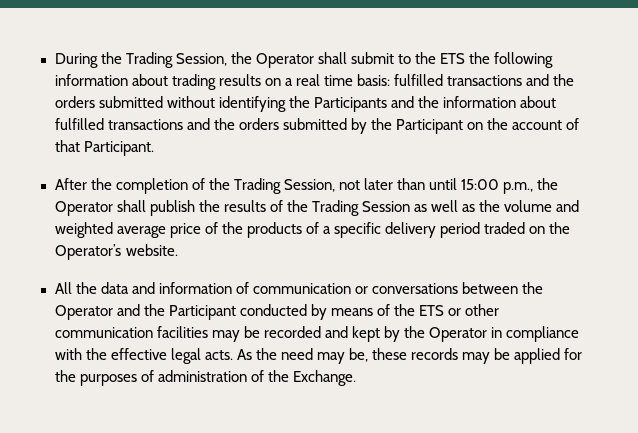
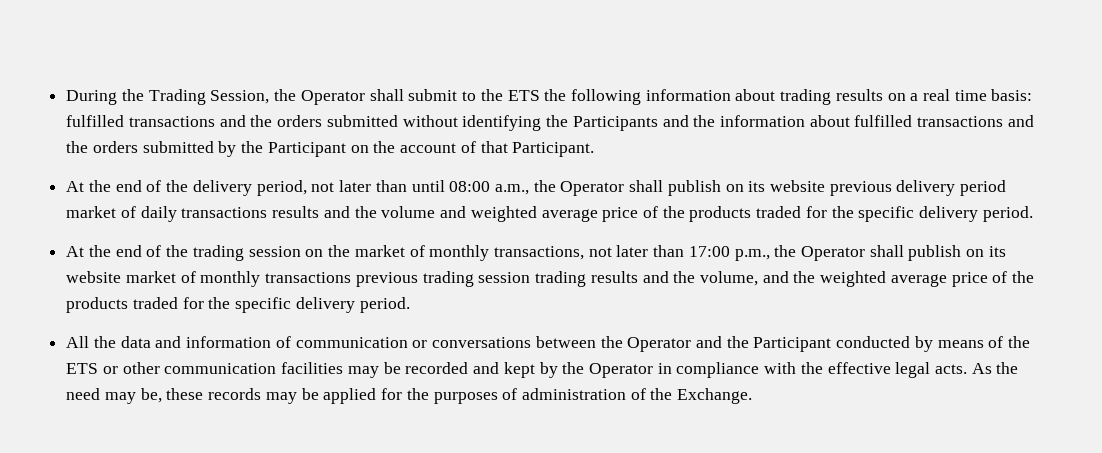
- After the completion of the Trading Session, not later than until 15:00 p.m., the Operator shall publish the results of the Trading Session as well as the volume and weighted average price of the products of a specific delivery period traded on the Operator’s website.
+ At the end of the delivery period, not later than until 08:00 a.m., the Operator shall publish on its website previous delivery period market of daily transactions results and the volume and weighted average price of the products traded for the specific delivery period.
+ At the end of the trading session on the market of monthly transactions, not later than 17:00 p.m., the Operator shall publish on its website market of monthly transactions previous trading session trading results and the volume, and the weighted average price of the products traded for the specific delivery period.

